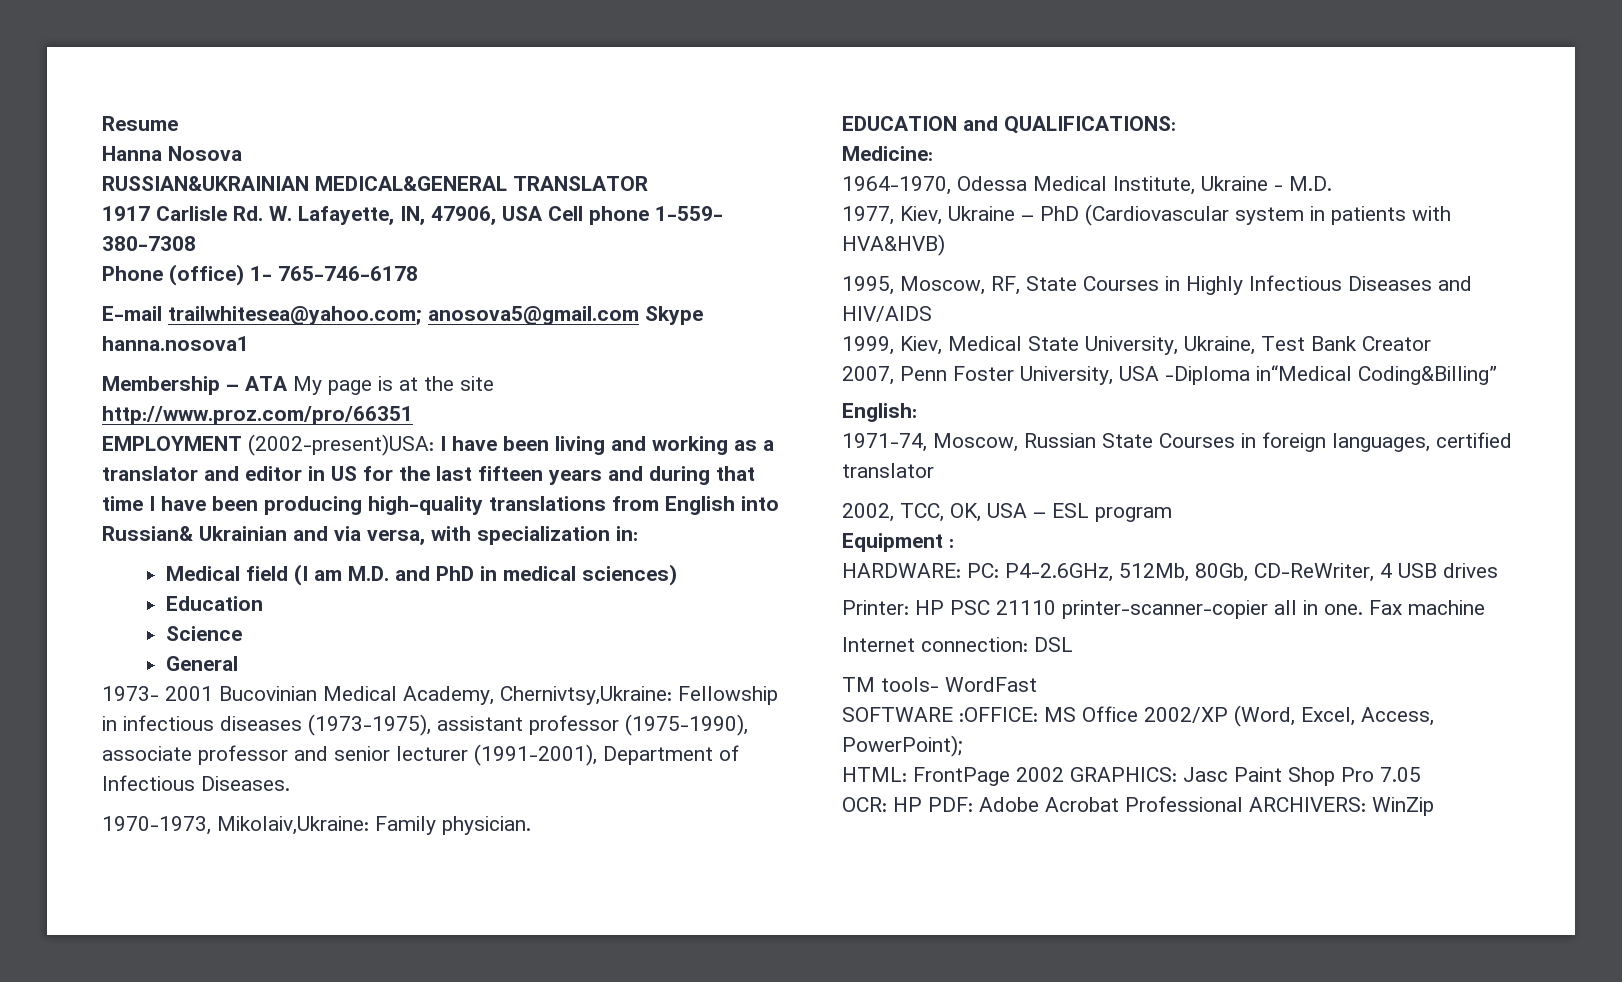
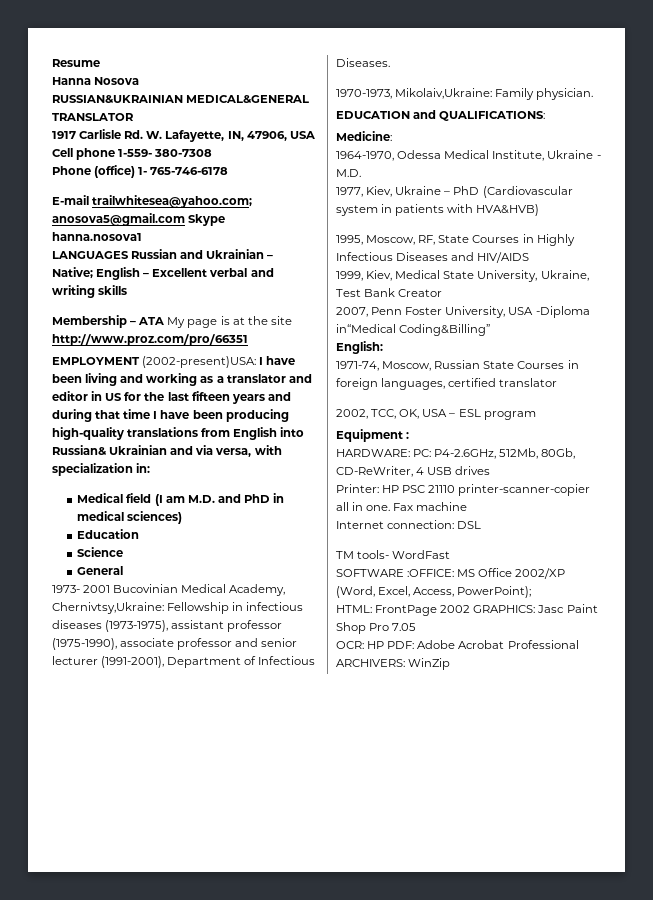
+ LANGUAGES Russian and Ukrainian – Native; English – Excellent verbal and writing skills

